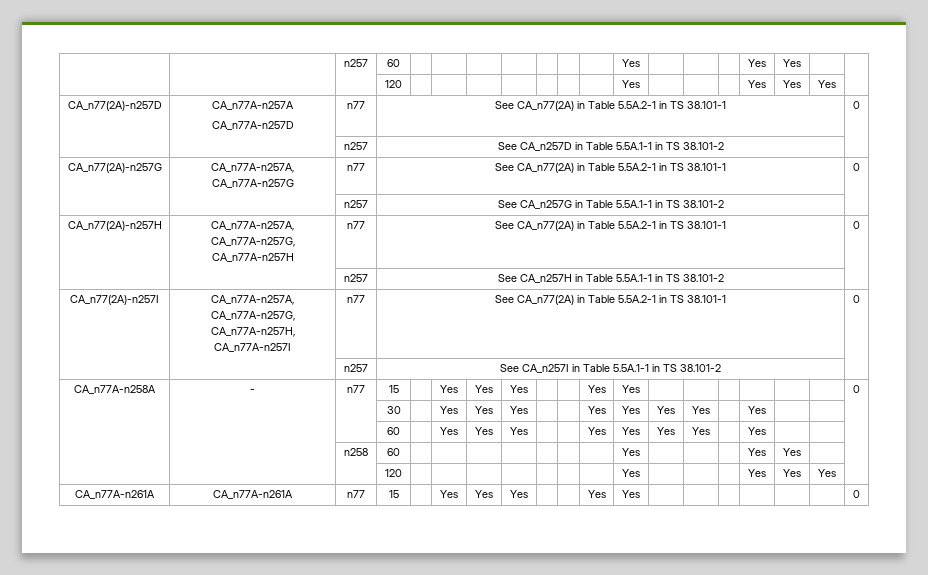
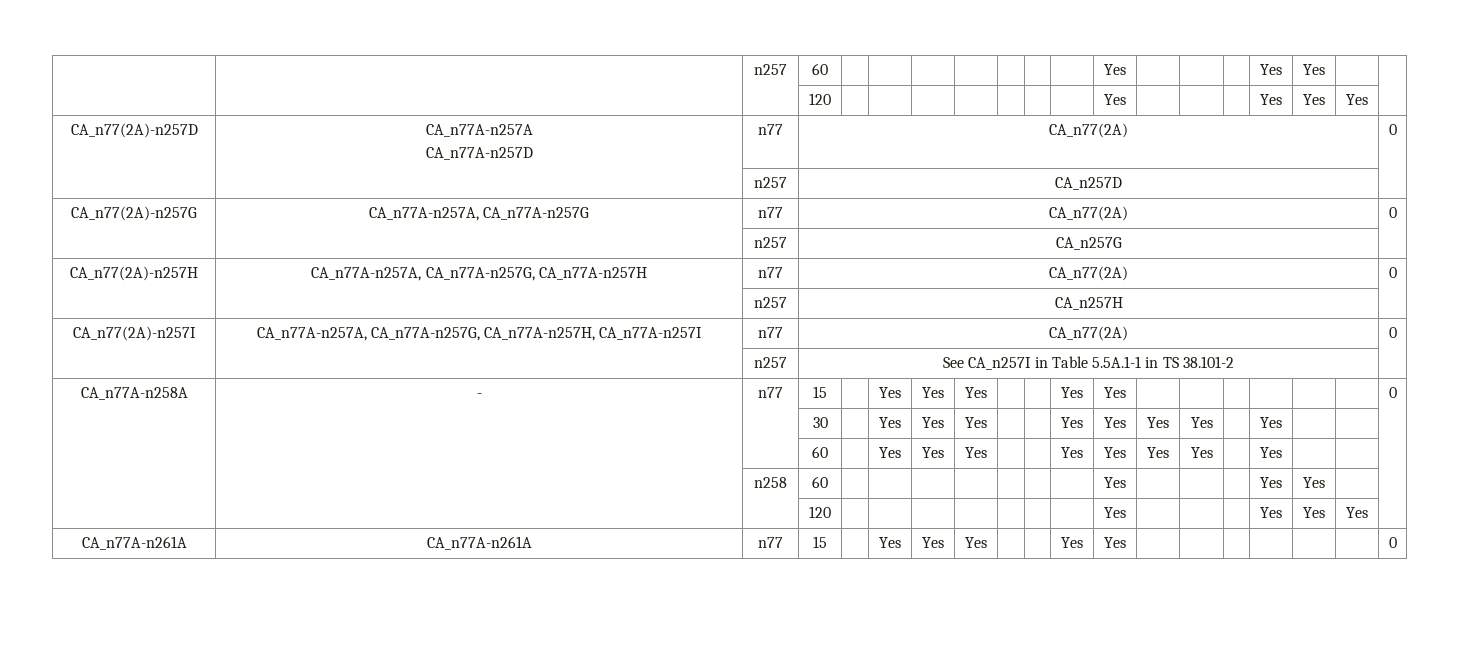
  CA_n77(2A)-n257D | CA_n77A-n257A
- CA_n77A-n257D | n77 | See CA_n77(2A) in Table 5.5A.2-1 in TS 38.101-1 | 0
- | | n257 | See CA_n257D in Table 5.5A.1-1 in TS 38.101-2 |
+ CA_n77A-n257D | n77 | CA_n77(2A) | 0
+ | | n257 | CA_n257D |
- CA_n77(2A)-n257G | CA_n77A-n257A, CA_n77A-n257G | n77 | See CA_n77(2A) in Table 5.5A.2-1 in TS 38.101-1 | 0
- | | n257 | See CA_n257G in Table 5.5A.1-1 in TS 38.101-2 |
+ CA_n77(2A)-n257G | CA_n77A-n257A, CA_n77A-n257G | n77 | CA_n77(2A) | 0
+ | | n257 | CA_n257G |
- CA_n77(2A)-n257H | CA_n77A-n257A, CA_n77A-n257G, CA_n77A-n257H | n77 | See CA_n77(2A) in Table 5.5A.2-1 in TS 38.101-1 | 0
- | | n257 | See CA_n257H in Table 5.5A.1-1 in TS 38.101-2 |
+ CA_n77(2A)-n257H | CA_n77A-n257A, CA_n77A-n257G, CA_n77A-n257H | n77 | CA_n77(2A) | 0
+ | | n257 | CA_n257H |
- CA_n77(2A)-n257I | CA_n77A-n257A, CA_n77A-n257G, CA_n77A-n257H, CA_n77A-n257I | n77 | See CA_n77(2A) in Table 5.5A.2-1 in TS 38.101-1 | 0
+ CA_n77(2A)-n257I | CA_n77A-n257A, CA_n77A-n257G, CA_n77A-n257H, CA_n77A-n257I | n77 | CA_n77(2A) | 0

